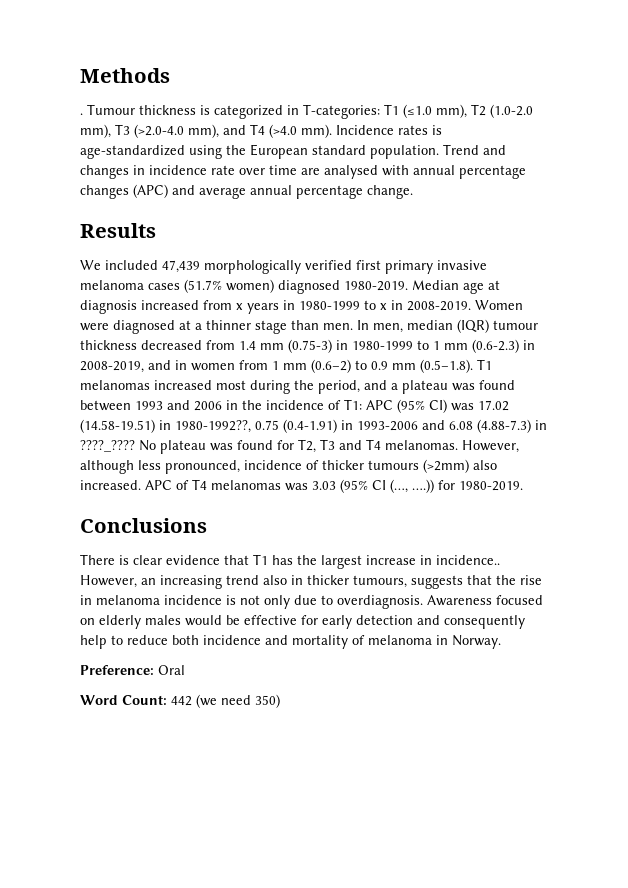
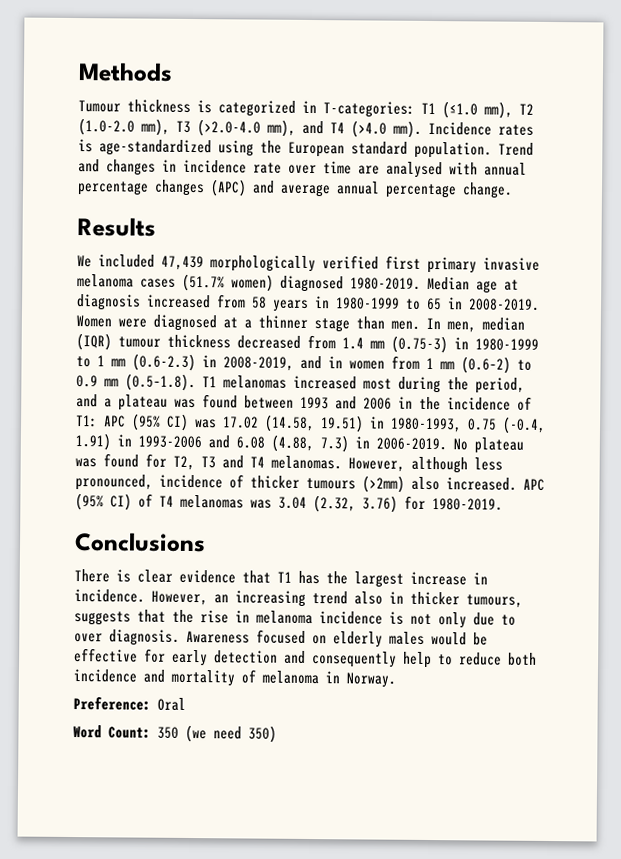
- .
- Median age at diagnosis increased from x years in 1980-1999 to x in 2008-2019.
+ Median age at diagnosis increased from 58 years in 1980-1999 to 65 in 2008-2019.
- In men, median (IQR) tumour thickness decreased from 1.4 mm (0.75-3) in 1980-1999 to 1 mm (0.6-2.3) in 2008-2019, and in women from 1 mm (0.6–2) to 0.9 mm (0.5–1.8). T1 melanomas increased most during the period, and a plateau was found between 1993 and 2006 in the incidence of T1: APC (95% CI) was 17.02 (14.58-19.51) in 1980-1992??, 0.75 (0.4-1.91) in 1993-2006 and 6.08 (4.88-7.3) in ????_????
+ In men, median (IQR) tumour thickness decreased from 1.4 mm (0.75-3) in 1980-1999 to 1 mm (0.6-2.3) in 2008-2019, and in women from 1 mm (0.6–2) to 0.9 mm (0.5–1.8). T1 melanomas increased most during the period, and a plateau was found between 1993 and 2006 in the incidence of T1: APC (95% CI) was 17.02 (14.58, 19.51) in 1980-1993, 0.75 (-0.4, 1.91) in 1993-2006 and 6.08 (4.88, 7.3) in 2006-2019.
- APC of T4 melanomas was 3.03 (95% CI (…, ….)) for 1980-2019.
+ APC (95% CI) of T4 melanomas was 3.04 (2.32, 3.76) for 1980-2019.
- There is clear evidence that T1 has the largest increase in incidence..
+ There is clear evidence that T1 has the largest increase in incidence.
- However, an increasing trend also in thicker tumours, suggests that the rise in melanoma incidence is not only due to overdiagnosis.
+ However, an increasing trend also in thicker tumours, suggests that the rise in melanoma incidence is not only due to over diagnosis.
- Word Count: 442 (we need 350)
+ Word Count: 350 (we need 350)

